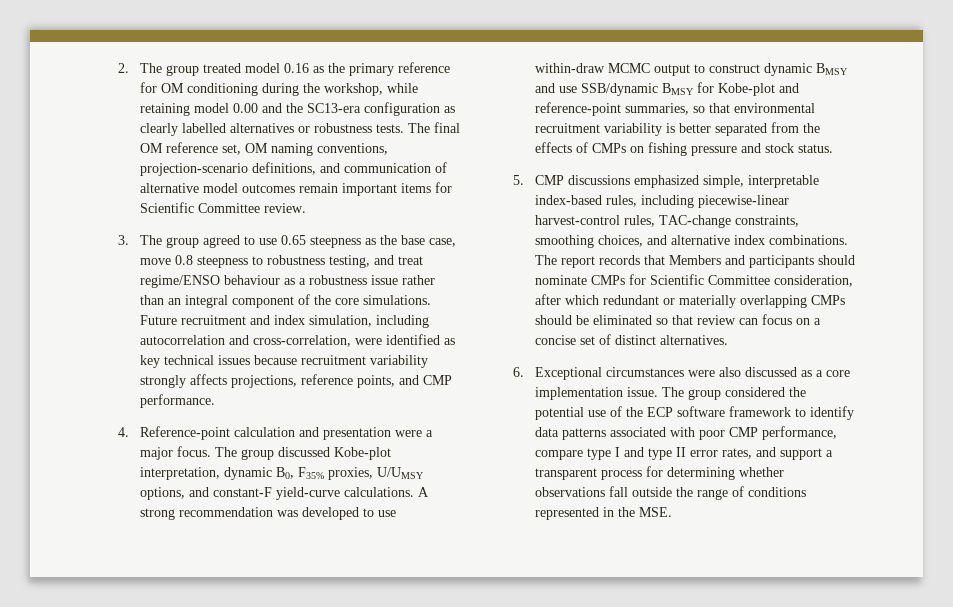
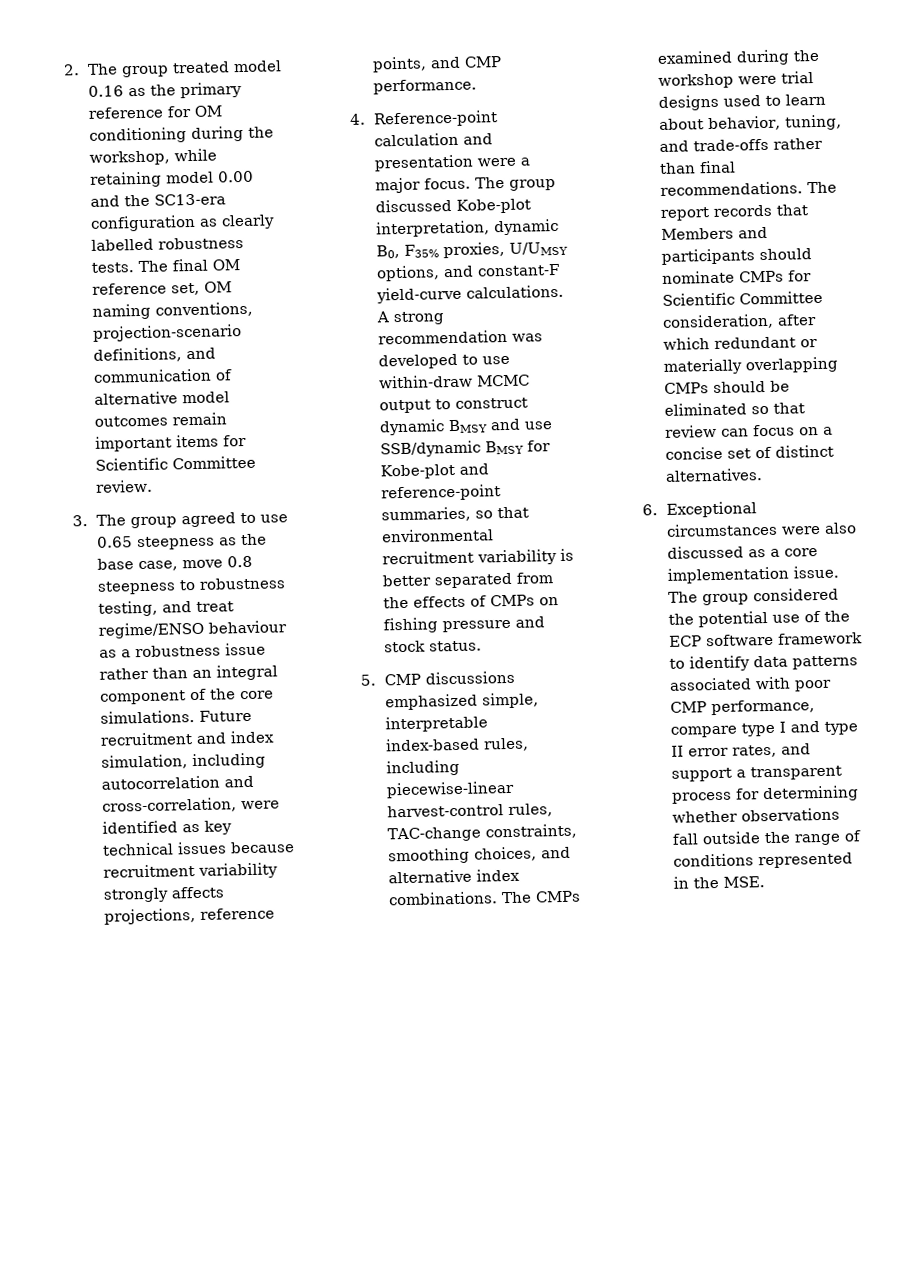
- 2. The group treated model 0.16 as the primary reference for OM conditioning during the workshop, while retaining model 0.00 and the SC13-era configuration as clearly labelled alternatives or robustness tests.
+ 2. The group treated model 0.16 as the primary reference for OM conditioning during the workshop, while retaining model 0.00 and the SC13-era configuration as clearly labelled robustness tests.
- The report records that Members and participants should nominate CMPs for Scientific Committee consideration, after which redundant or materially overlapping CMPs should be eliminated so that review can focus on a concise set of distinct alternatives.
+ The CMPs examined during the workshop were trial designs used to learn about behavior, tuning, and trade-offs rather than final recommendations. The report records that Members and participants should nominate CMPs for Scientific Committee consideration, after which redundant or materially overlapping CMPs should be eliminated so that review can focus on a concise set of distinct alternatives.

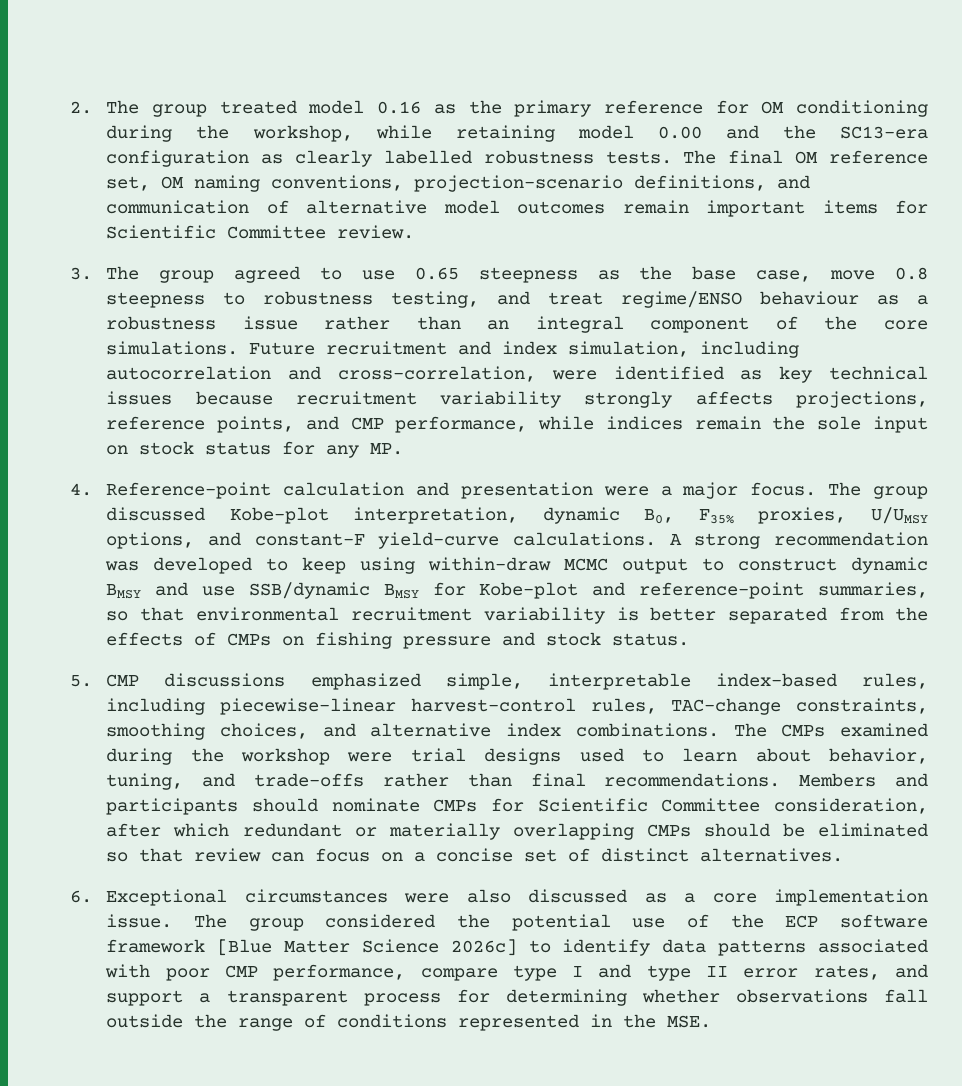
- Future recruitment and index simulation, including autocorrelation and cross-correlation, were identified as key technical issues because recruitment variability strongly affects projections, reference points, and CMP performance.
+ Future recruitment and index simulation, including autocorrelation and cross-correlation, were identified as key technical issues because recruitment variability strongly affects projections, reference points, and CMP performance, while indices remain the sole input on stock status for any MP.
- A strong recommendation was developed to use within-draw MCMC output to construct dynamic BMSY and use SSB/dynamic BMSY for Kobe-plot and reference-point summaries, so that environmental recruitment variability is better separated from the effects of CMPs on fishing pressure and stock status.
+ A strong recommendation was developed to keep using within-draw MCMC output to construct dynamic BMSY and use SSB/dynamic BMSY for Kobe-plot and reference-point summaries, so that environmental recruitment variability is better separated from the effects of CMPs on fishing pressure and stock status.
- The report records that Members and participants should nominate CMPs for Scientific Committee consideration, after which redundant or materially overlapping CMPs should be eliminated so that review can focus on a concise set of distinct alternatives.
+ Members and participants should nominate CMPs for Scientific Committee consideration, after which redundant or materially overlapping CMPs should be eliminated so that review can focus on a concise set of distinct alternatives.
- The group considered the potential use of the ECP software framework to identify data patterns associated with poor CMP performance, compare type I and type II error rates, and support a transparent process for determining whether observations fall outside the range of conditions represented in the MSE.
+ The group considered the potential use of the ECP software framework [Blue Matter Science 2026c] to identify data patterns associated with poor CMP performance, compare type I and type II error rates, and support a transparent process for determining whether observations fall outside the range of conditions represented in the MSE.

